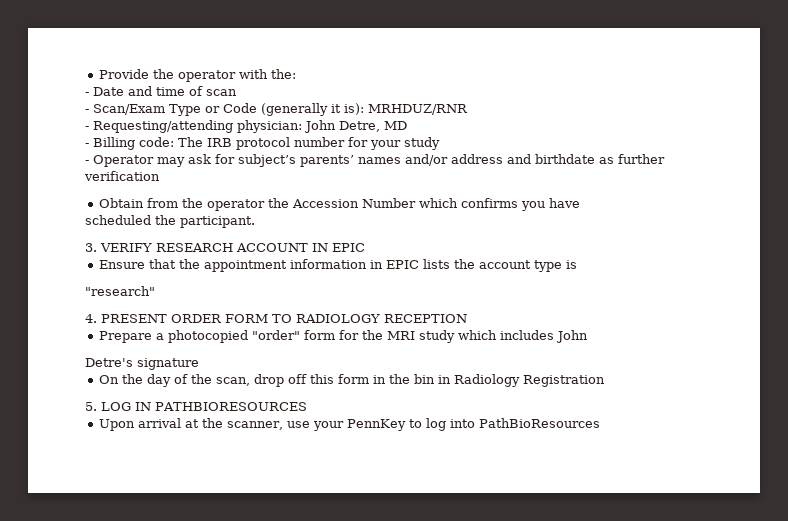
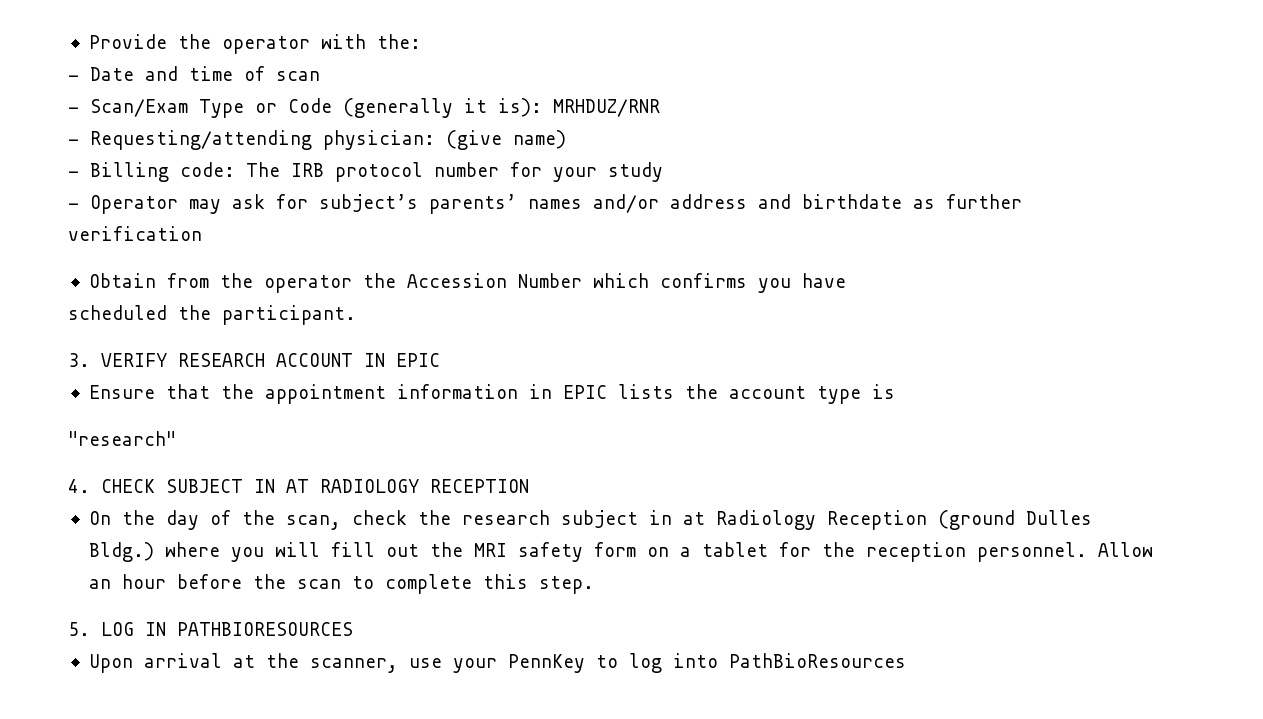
- - Requesting/attending physician: John Detre, MD
+ - Requesting/attending physician: (give name)
- 4. PRESENT ORDER FORM TO RADIOLOGY RECEPTION
- Prepare a photocopied "order" form for the MRI study which includes John
- Detre's signature
+ 4. CHECK SUBJECT IN AT RADIOLOGY RECEPTION
- On the day of the scan, drop off this form in the bin in Radiology Registration
+ On the day of the scan, check the research subject in at Radiology Reception (ground Dulles Bldg.) where you will fill out the MRI safety form on a tablet for the reception personnel. Allow an hour before the scan to complete this step.

